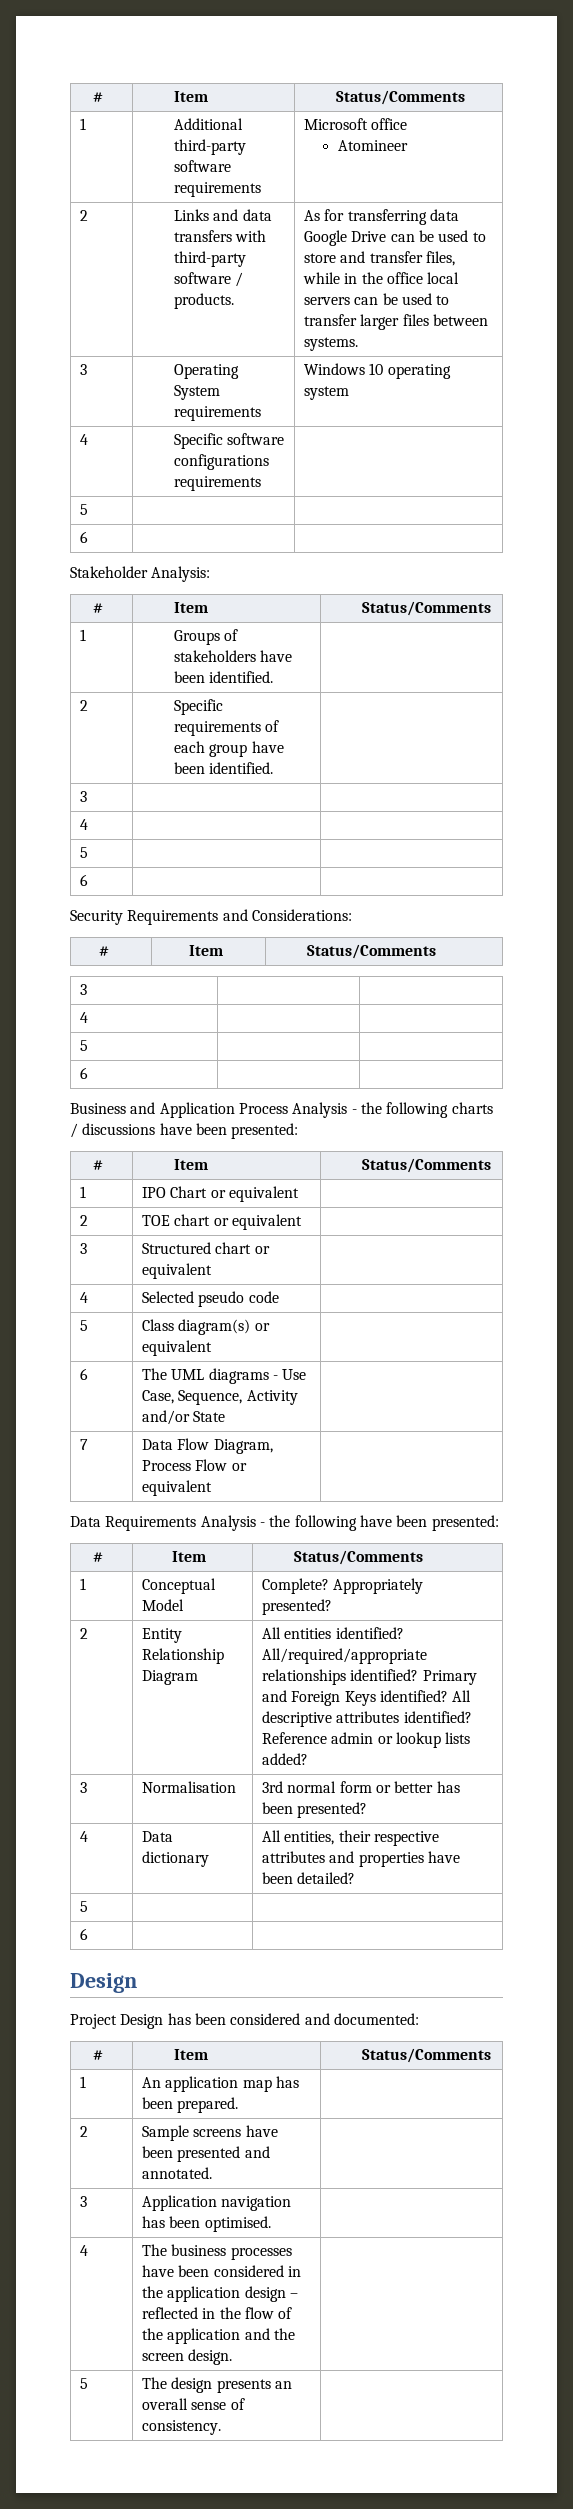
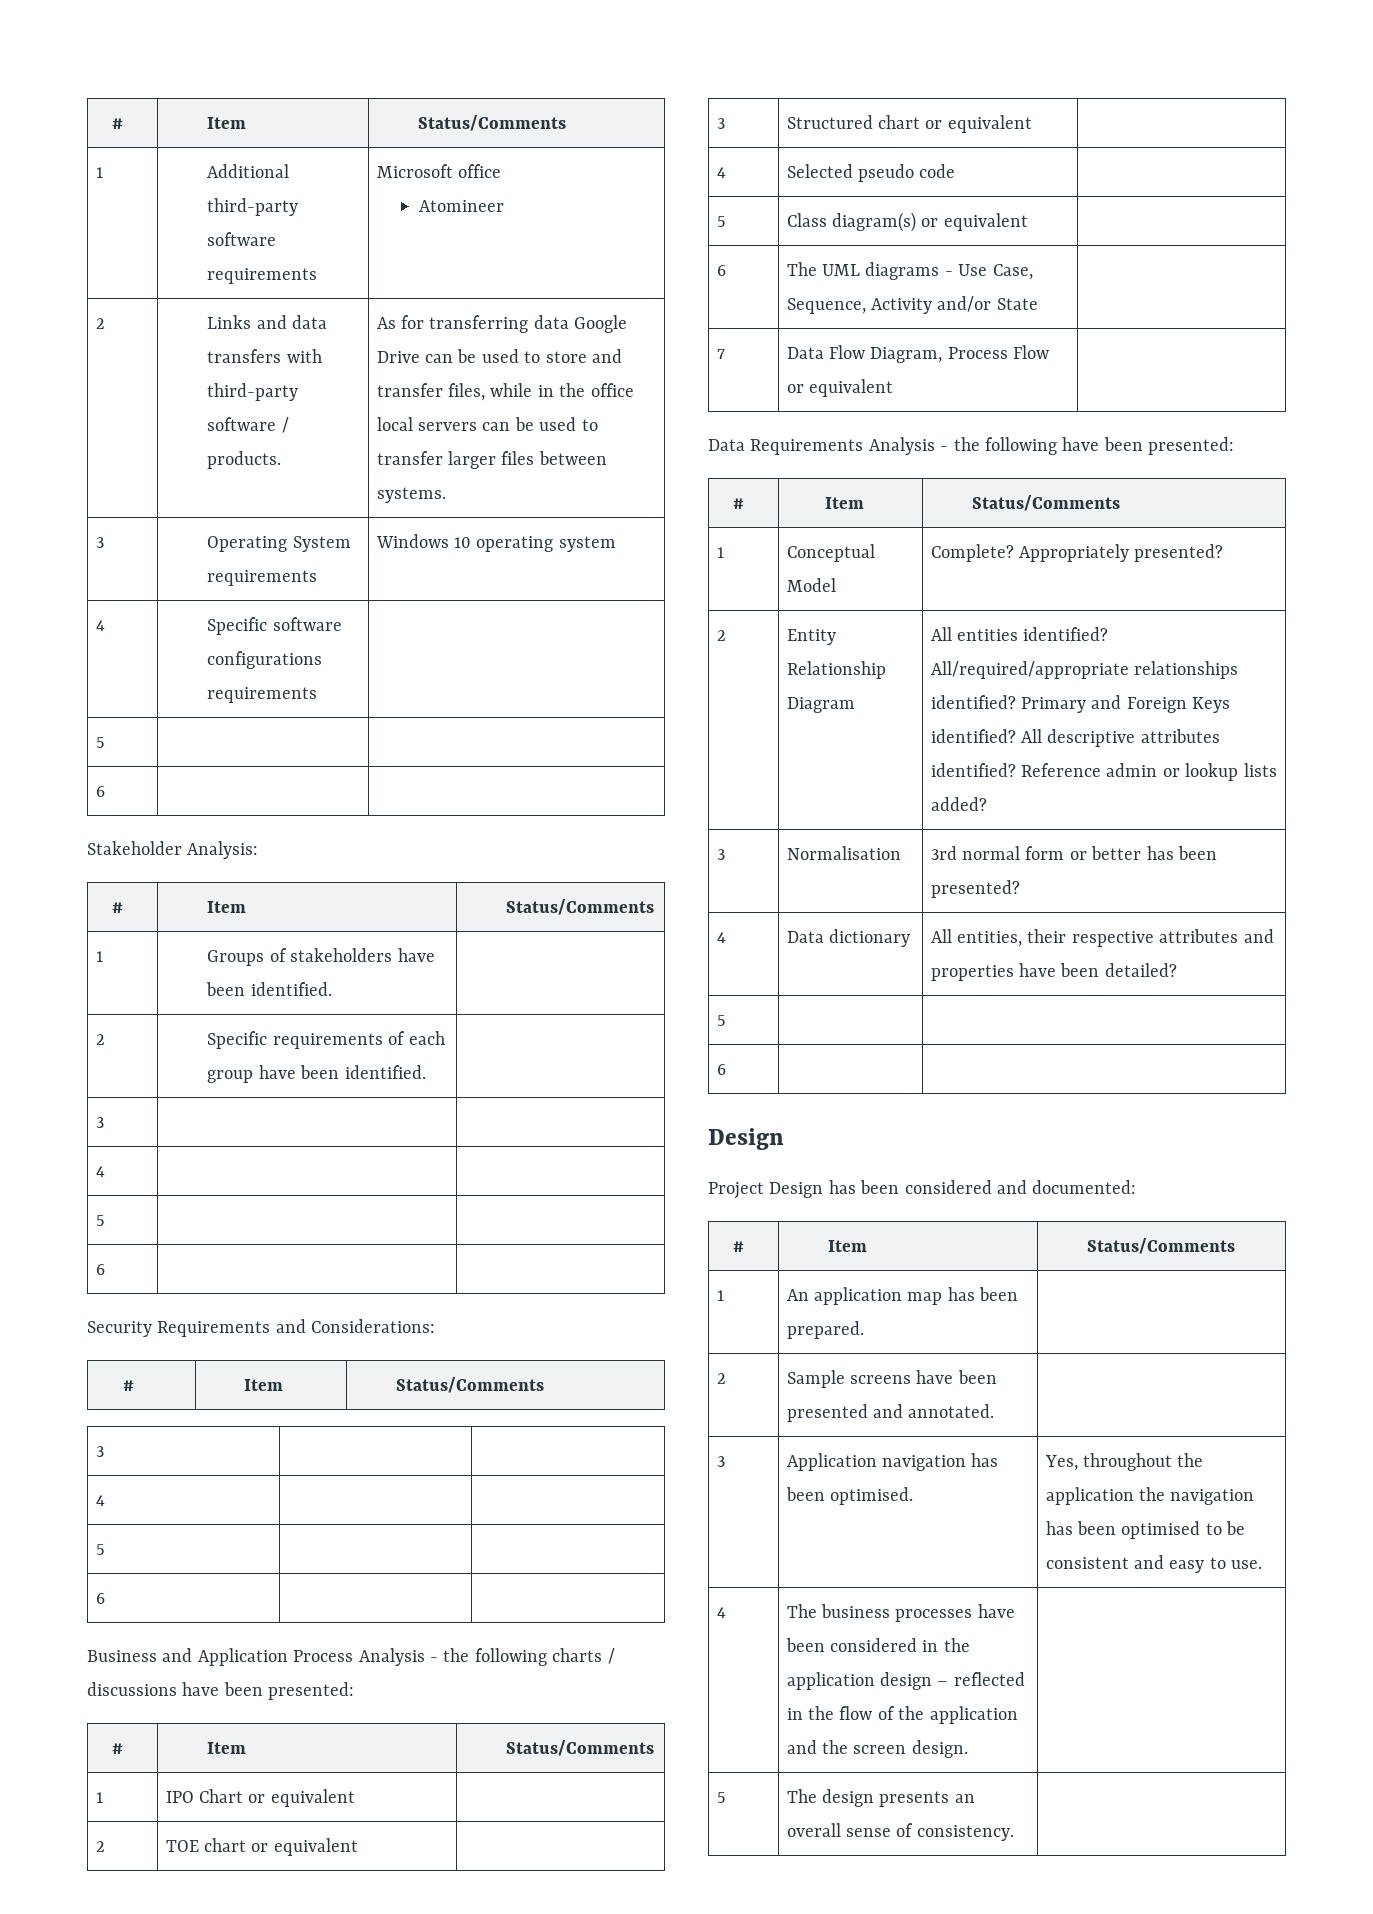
- 3 | Application navigation has been optimised. |
+ 3 | Application navigation has been optimised. | Yes, throughout the application the navigation has been optimised to be consistent and easy to use.

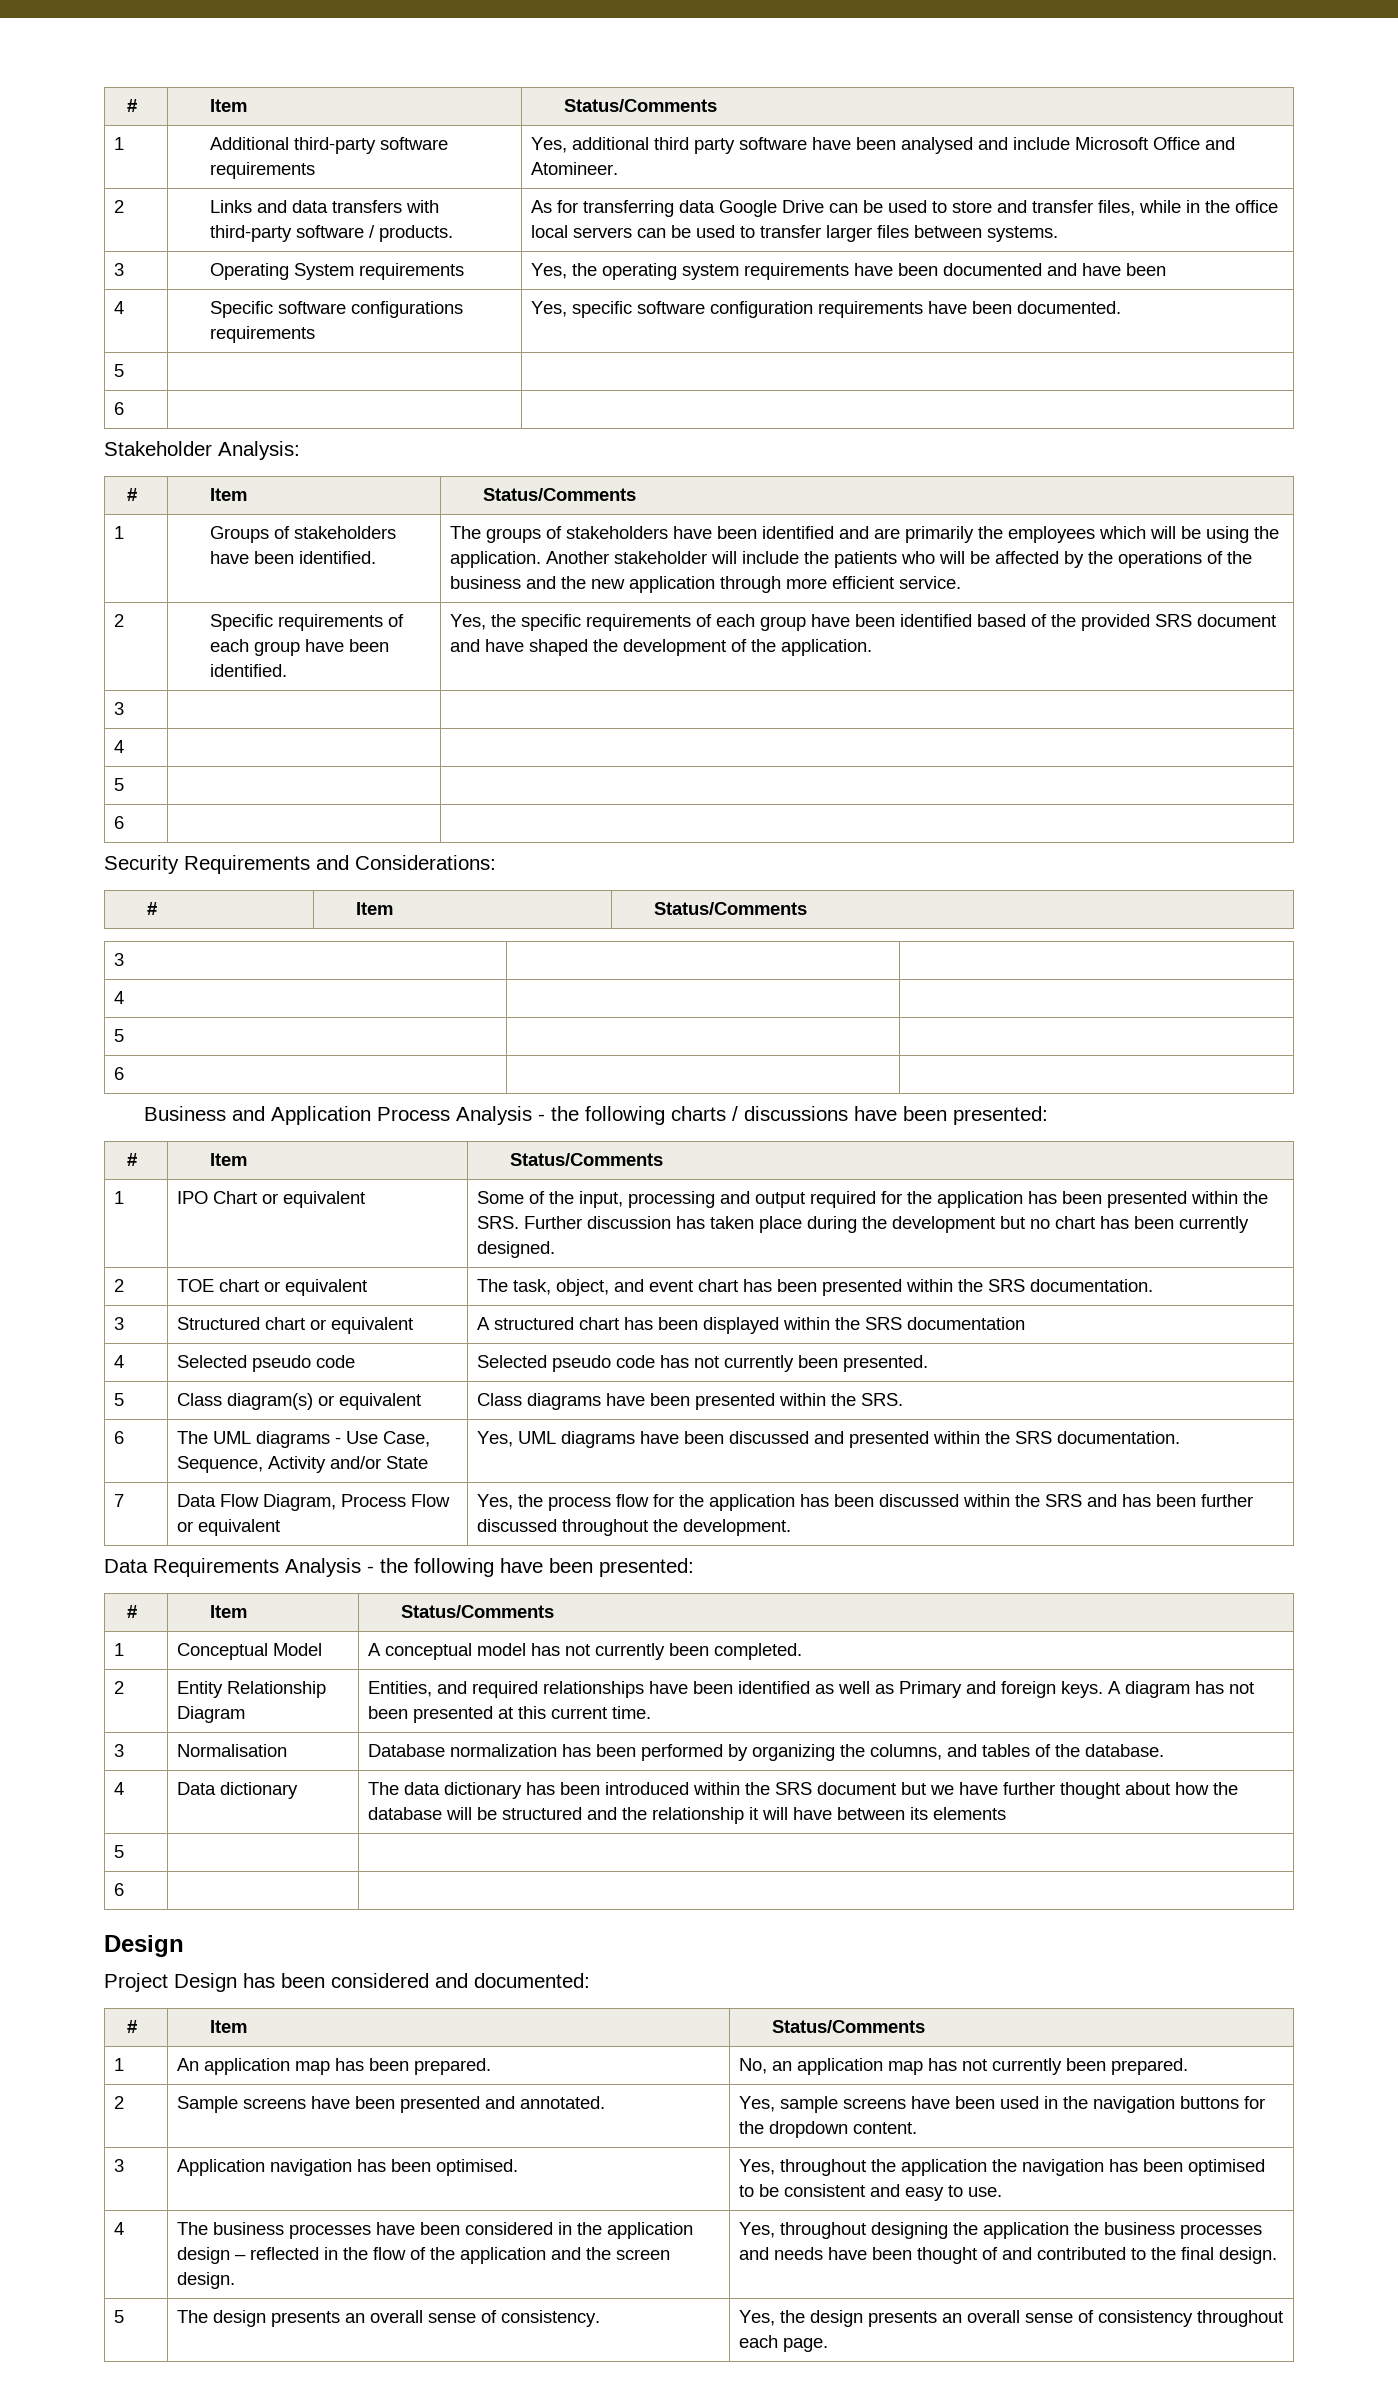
- 1 | Additional third-party software requirements | Microsoft office
- Atomineer
+ 1 | Additional third-party software requirements | Yes, additional third party software have been analysed and include Microsoft Office and Atomineer.
- 3 | Operating System requirements | Windows 10 operating system
+ 3 | Operating System requirements | Yes, the operating system requirements have been documented and have been
- 4 | Specific software configurations requirements |
+ 4 | Specific software configurations requirements | Yes, specific software configuration requirements have been documented.
+ The groups of stakeholders have been identified and are primarily the employees which will be using the application. Another stakeholder will include the patients who will be affected by the operations of the business and the new application through more efficient service.
- 2 | Specific requirements of each group have been identified. |
+ 2 | Specific requirements of each group have been identified. | Yes, the specific requirements of each group have been identified based of the provided SRS document and have shaped the development of the application.
- 1 | IPO Chart or equivalent |
+ 1 | IPO Chart or equivalent | Some of the input, processing and output required for the application has been presented within the SRS. Further discussion has taken place during the development but no chart has been currently designed.
- 2 | TOE chart or equivalent |
+ 2 | TOE chart or equivalent | The task, object, and event chart has been presented within the SRS documentation.
- 3 | Structured chart or equivalent |
- 4 | Selected pseudo code |
+ 3 | Structured chart or equivalent | A structured chart has been displayed within the SRS documentation
+ 4 | Selected pseudo code | Selected pseudo code has not currently been presented.
- 5 | Class diagram(s) or equivalent |
+ 5 | Class diagram(s) or equivalent | Class diagrams have been presented within the SRS.
- 6 | The UML diagrams - Use Case, Sequence, Activity and/or State |
+ 6 | The UML diagrams - Use Case, Sequence, Activity and/or State | Yes, UML diagrams have been discussed and presented within the SRS documentation.
- 7 | Data Flow Diagram, Process Flow or equivalent |
+ 7 | Data Flow Diagram, Process Flow or equivalent | Yes, the process flow for the application has been discussed within the SRS and has been further discussed throughout the development.
- 1 | Conceptual Model | Complete? Appropriately presented?
- 2 | Entity Relationship Diagram | All entities identified? All/required/appropriate relationships identified? Primary and Foreign Keys identified? All descriptive attributes identified? Reference admin or lookup lists added?
- 3 | Normalisation | 3rd normal form or better has been presented?
- 4 | Data dictionary | All entities, their respective attributes and properties have been detailed?
+ 1 | Conceptual Model | A conceptual model has not currently been completed.
+ 2 | Entity Relationship Diagram | Entities, and required relationships have been identified as well as Primary and foreign keys. A diagram has not been presented at this current time.
+ 3 | Normalisation | Database normalization has been performed by organizing the columns, and tables of the database.
+ 4 | Data dictionary | The data dictionary has been introduced within the SRS document but we have further thought about how the database will be structured and the relationship it will have between its elements
- 1 | An application map has been prepared. |
+ 1 | An application map has been prepared. | No, an application map has not currently been prepared.
- 2 | Sample screens have been presented and annotated. |
+ 2 | Sample screens have been presented and annotated. | Yes, sample screens have been used in the navigation buttons for the dropdown content.
+ Yes, throughout designing the application the business processes and needs have been thought of and contributed to the final design.
- 5 | The design presents an overall sense of consistency. |
+ 5 | The design presents an overall sense of consistency. | Yes, the design presents an overall sense of consistency throughout each page.

